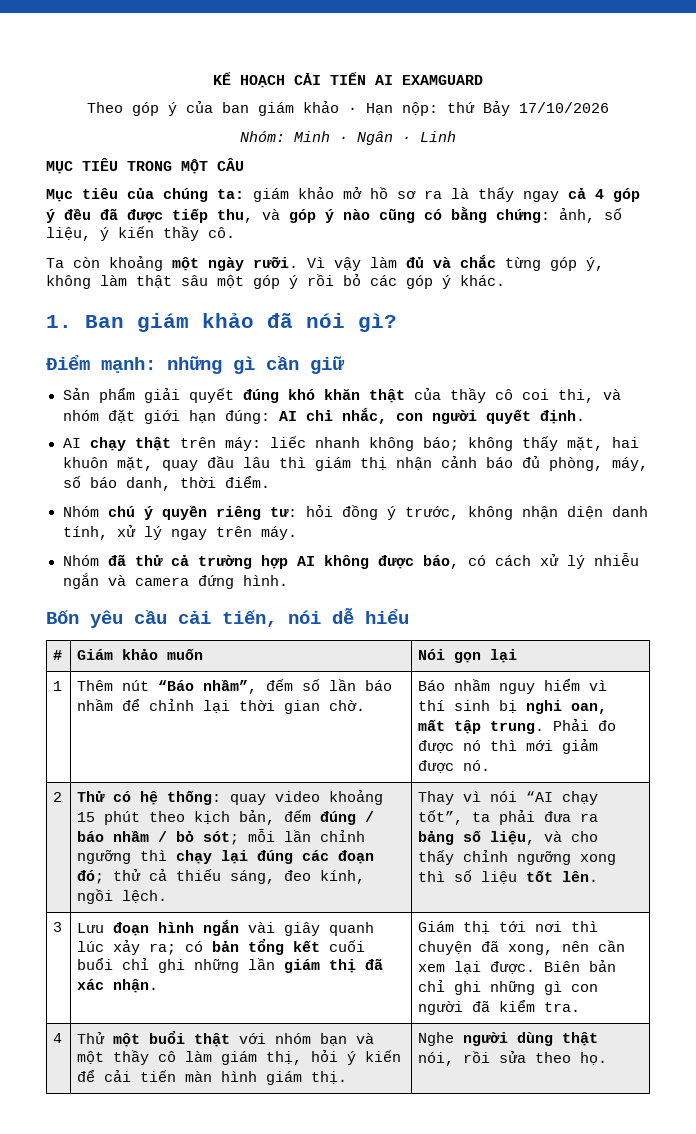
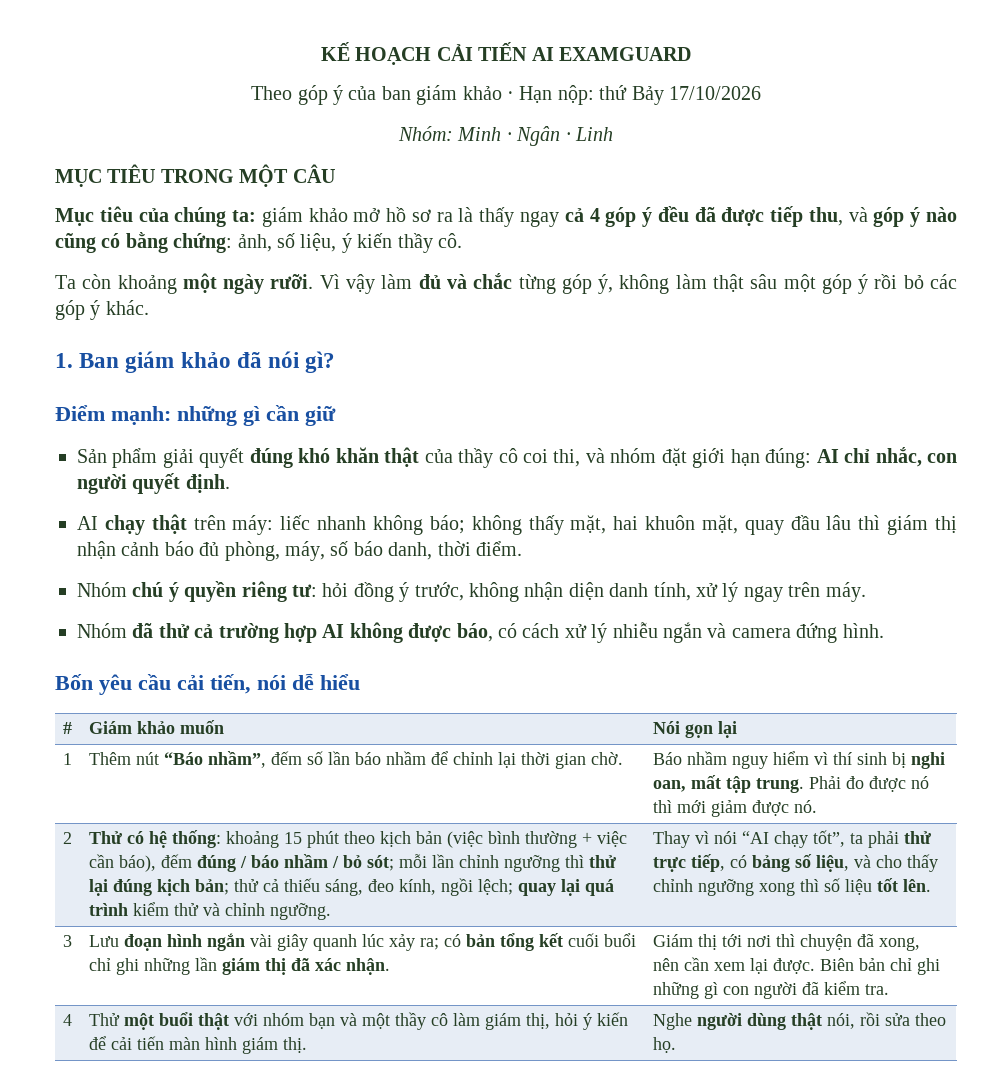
- Thử có hệ thống: quay video khoảng 15 phút theo kịch bản, đếm đúng / báo nhầm / bỏ sót; mỗi lần chỉnh ngưỡng thì chạy lại đúng các đoạn đó; thử cả thiếu sáng, đeo kính, ngồi lệch.
+ Thử có hệ thống: khoảng 15 phút theo kịch bản (việc bình thường + việc cần báo), đếm đúng / báo nhầm / bỏ sót; mỗi lần chỉnh ngưỡng thì thử lại đúng kịch bản; thử cả thiếu sáng, đeo kính, ngồi lệch; quay lại quá trình kiểm thử và chỉnh ngưỡng.
- Thay vì nói “AI chạy tốt”, ta phải đưa ra bảng số liệu, và cho thấy chỉnh ngưỡng xong thì số liệu tốt lên.
+ Thay vì nói “AI chạy tốt”, ta phải thử trực tiếp, có bảng số liệu, và cho thấy chỉnh ngưỡng xong thì số liệu tốt lên.

